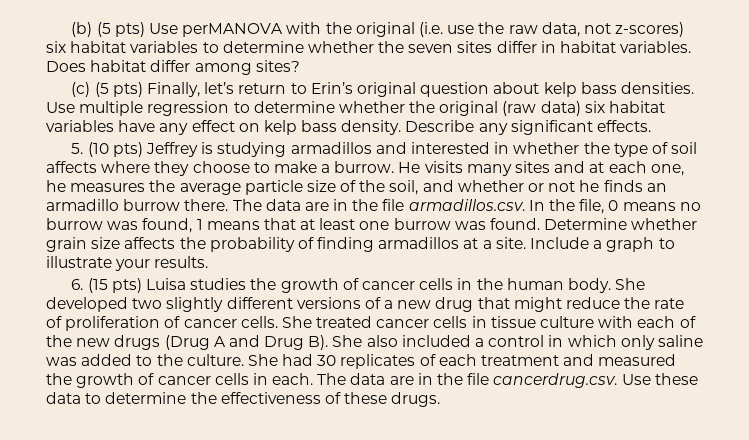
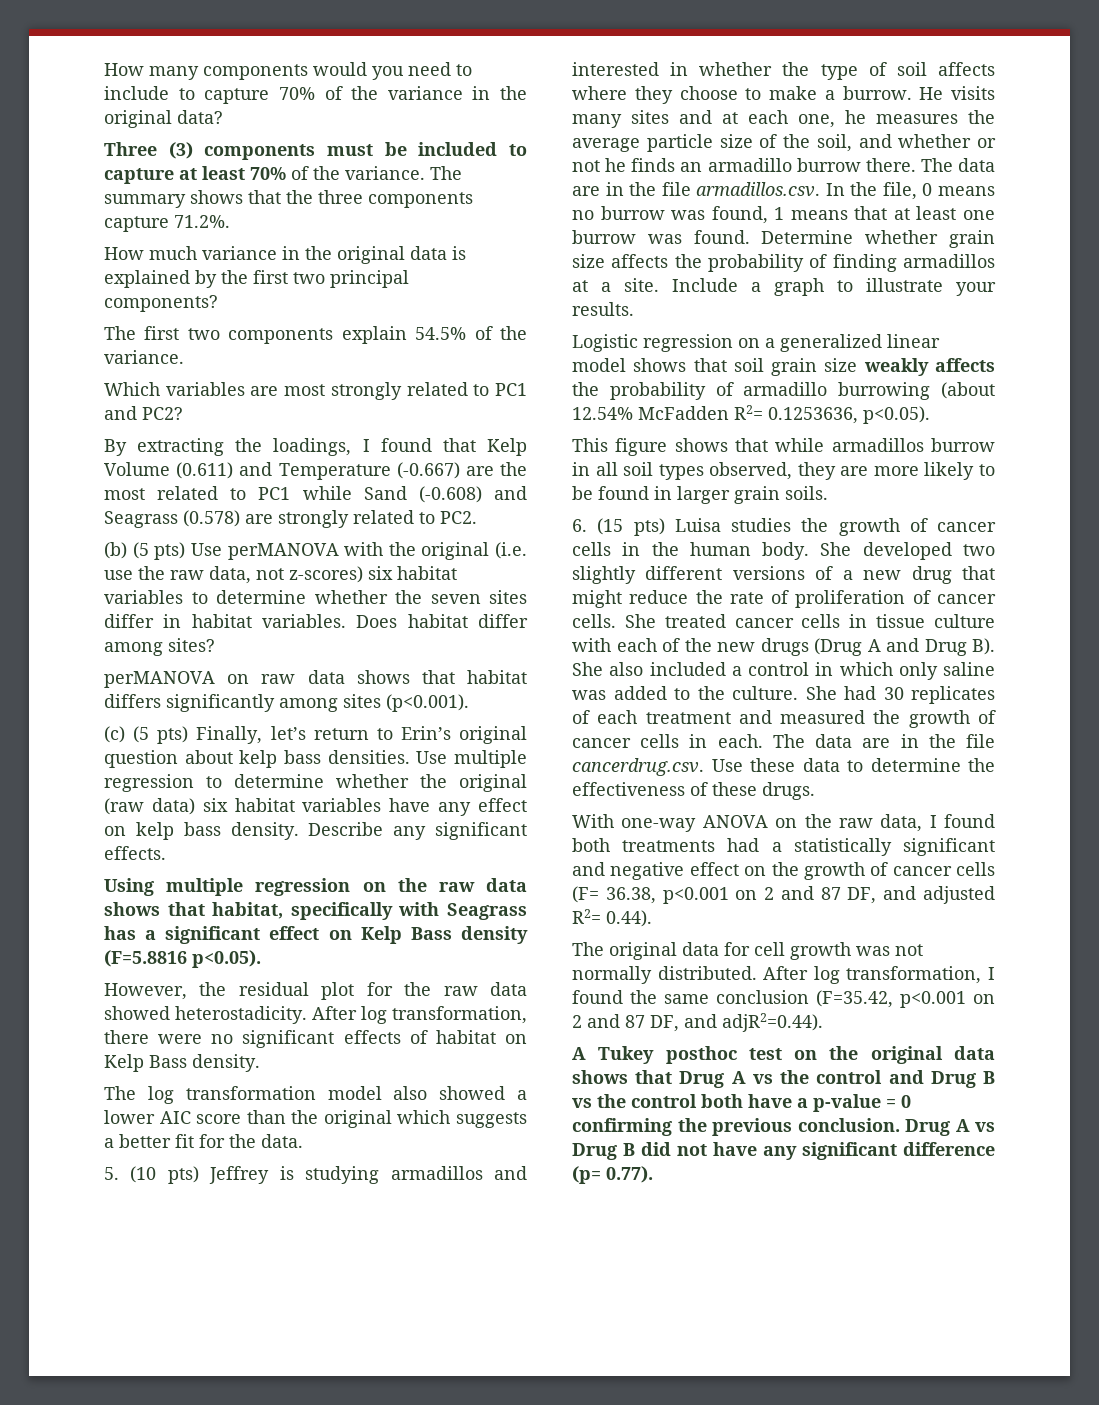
+ How many components would you need to include to capture 70% of the variance in the original data?
+ Three (3) components must be included to capture at least 70% of the variance. The summary shows that the three components capture 71.2%.
+ How much variance in the original data is explained by the first two principal components?
+ The first two components explain 54.5% of the variance.
+ Which variables are most strongly related to PC1 and PC2?
+ By extracting the loadings, I found that Kelp Volume (0.611) and Temperature (-0.667) are the most related to PC1 while Sand (-0.608) and Seagrass (0.578) are strongly related to PC2.
+ perMANOVA on raw data shows that habitat differs significantly among sites (p<0.001).
+ Using multiple regression on the raw data shows that habitat, specifically with Seagrass has a significant effect on Kelp Bass density (F=5.8816 p<0.05).
+ However, the residual plot for the raw data showed heterostadicity. After log transformation, there were no significant effects of habitat on Kelp Bass density.
+ The log transformation model also showed a lower AIC score than the original which suggests a better fit for the data.
+ Logistic regression on a generalized linear model shows that soil grain size weakly affects the probability of armadillo burrowing (about 12.54% McFadden R2= 0.1253636, p<0.05).
+ This figure shows that while armadillos burrow in all soil types observed, they are more likely to be found in larger grain soils.
+ With one-way ANOVA on the raw data, I found both treatments had a statistically significant and negative effect on the growth of cancer cells (F= 36.38, p<0.001 on 2 and 87 DF, and adjusted R2= 0.44).
+ The original data for cell growth was not normally distributed. After log transformation, I found the same conclusion (F=35.42, p<0.001 on 2 and 87 DF, and adjR2=0.44).
+ A Tukey posthoc test on the original data shows that Drug A vs the control and Drug B vs the control both have a p-value = 0 confirming the previous conclusion. Drug A vs Drug B did not have any significant difference (p= 0.77).

